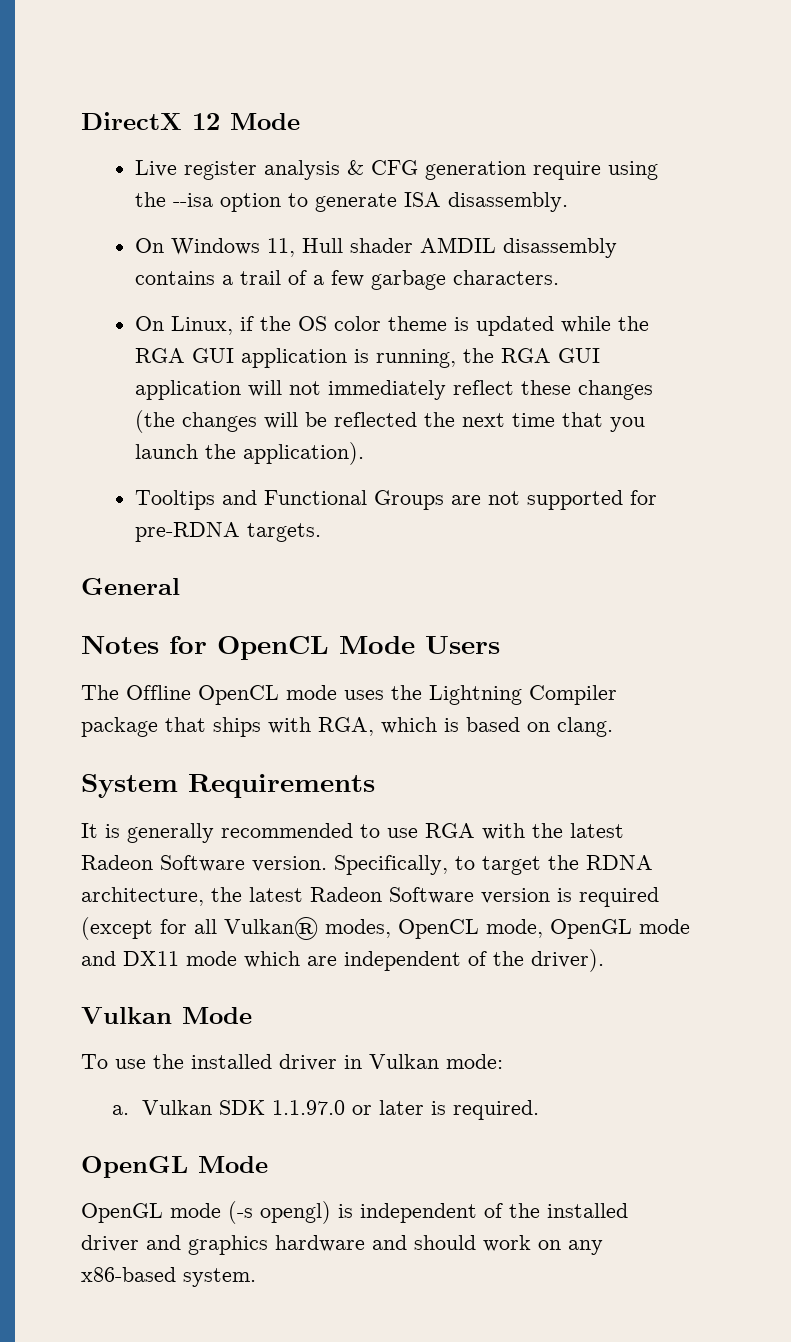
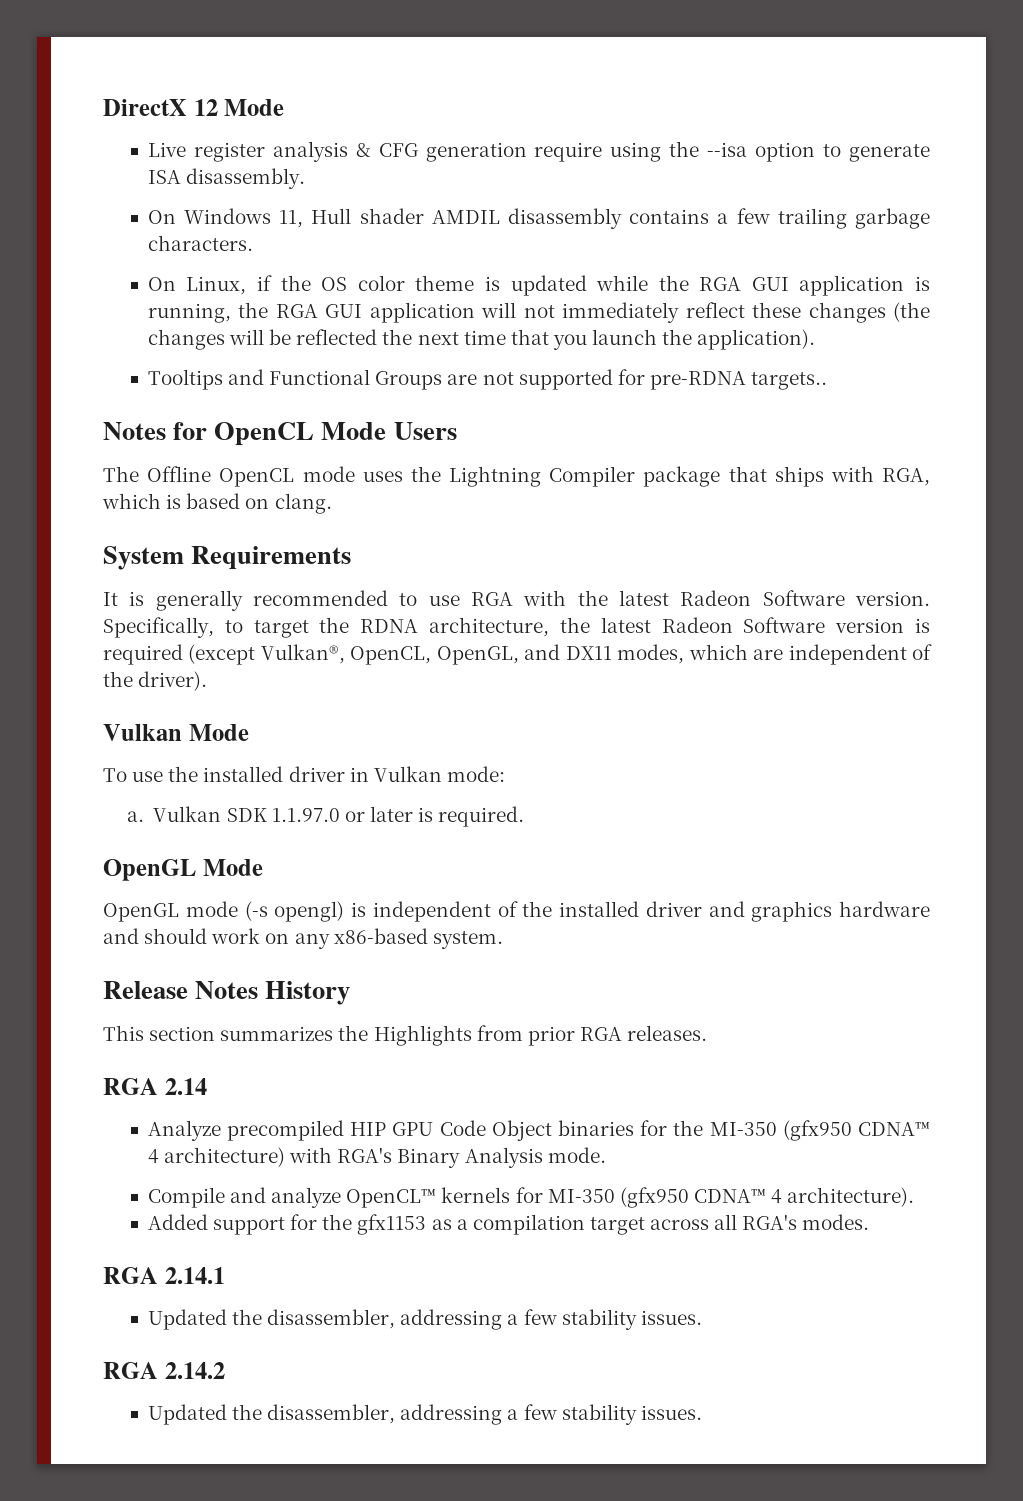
- On Windows 11, Hull shader AMDIL disassembly contains a trail of a few garbage characters.
+ On Windows 11, Hull shader AMDIL disassembly contains a few trailing garbage characters.
- Tooltips and Functional Groups are not supported for pre-RDNA targets.
- General
+ Tooltips and Functional Groups are not supported for pre-RDNA targets..
- Specifically, to target the RDNA architecture, the latest Radeon Software version is required (except for all Vulkan® modes, OpenCL mode, OpenGL mode and DX11 mode which are independent of the driver).
+ Specifically, to target the RDNA architecture, the latest Radeon Software version is required (except Vulkan®, OpenCL, OpenGL, and DX11 modes, which are independent of the driver).
+ Release Notes History
+ This section summarizes the Highlights from prior RGA releases.
+ RGA 2.14
+ Analyze precompiled HIP GPU Code Object binaries for the MI-350 (gfx950 CDNA™ 4 architecture) with RGA's Binary Analysis mode.
+ Compile and analyze OpenCL™ kernels for MI-350 (gfx950 CDNA™ 4 architecture).
+ Added support for the gfx1153 as a compilation target across all RGA's modes.
+ RGA 2.14.1
+ Updated the disassembler, addressing a few stability issues.
+ RGA 2.14.2
+ Updated the disassembler, addressing a few stability issues.

